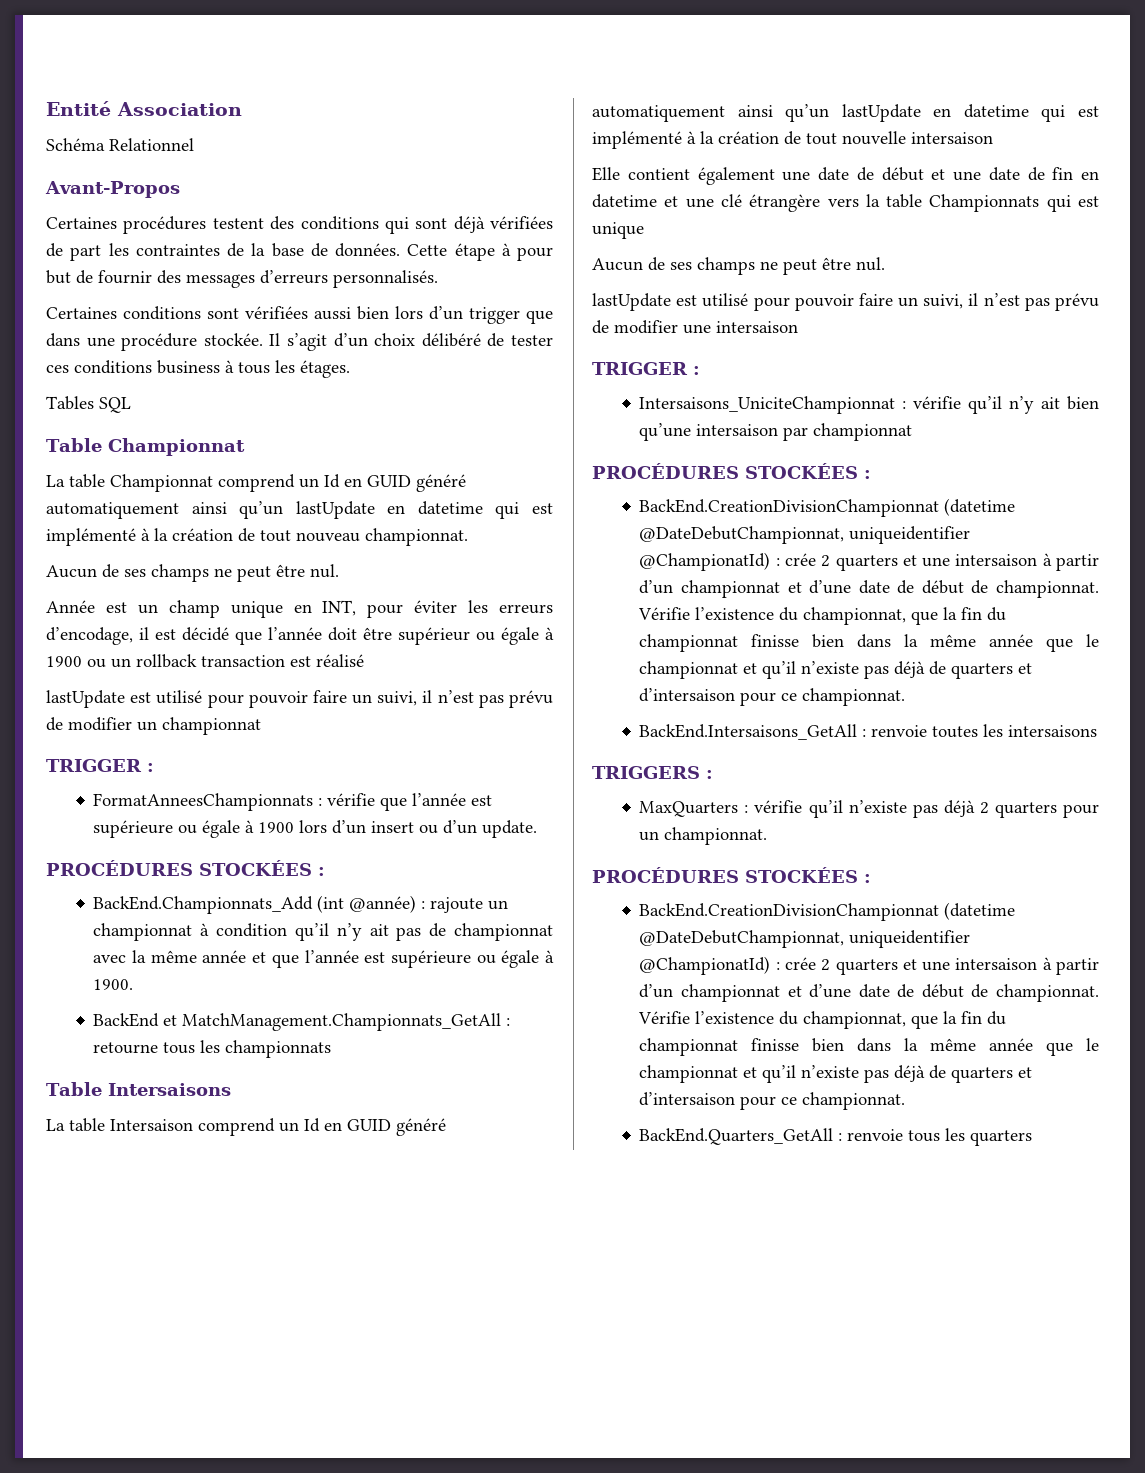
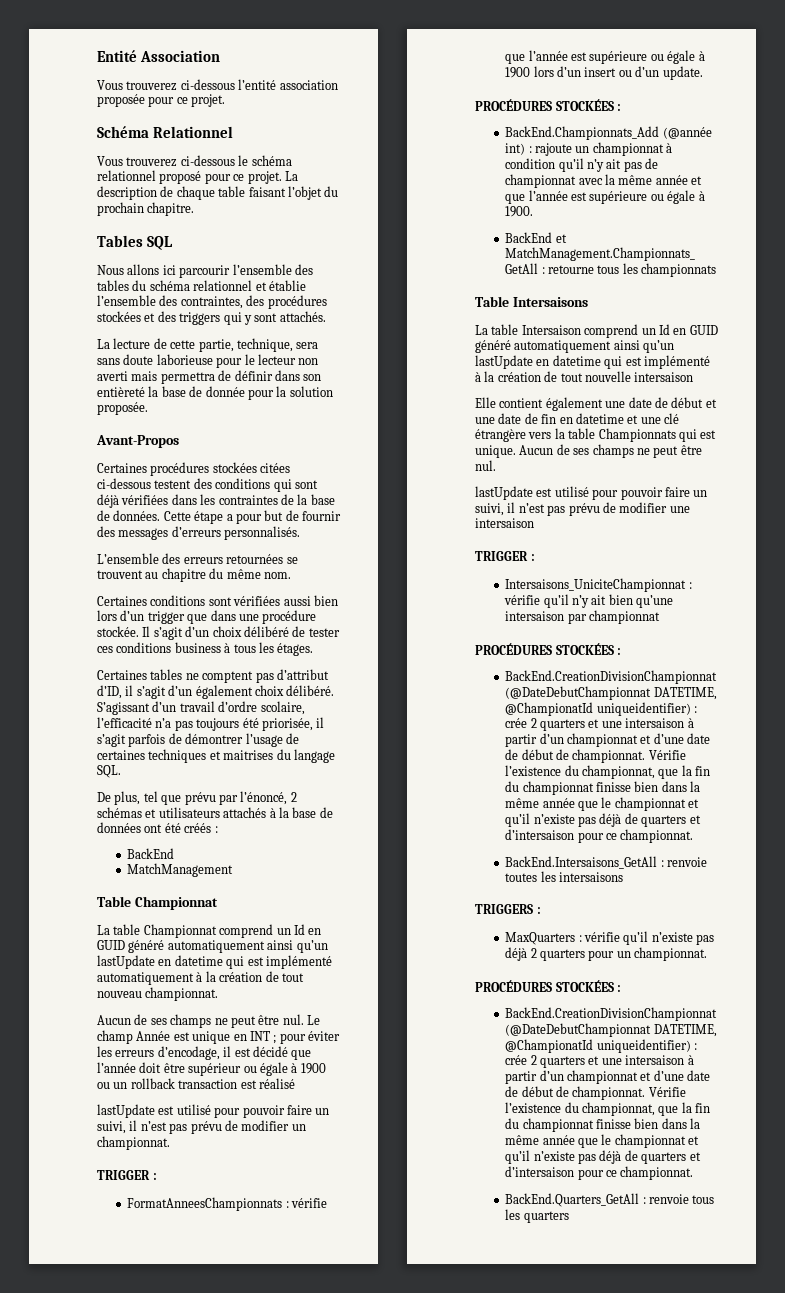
+ Vous trouverez ci-dessous l’entité association proposée pour ce projet.
  Schéma Relationnel
+ Vous trouverez ci-dessous le schéma relationnel proposé pour ce projet. La description de chaque table faisant l’objet du prochain chapitre.
+ Tables SQL
+ Nous allons ici parcourir l’ensemble des tables du schéma relationnel et établie l’ensemble des contraintes, des procédures stockées et des triggers qui y sont attachés.
+ La lecture de cette partie, technique, sera sans doute laborieuse pour le lecteur non averti mais permettra de définir dans son entièreté la base de donnée pour la solution proposée.
- Certaines procédures testent des conditions qui sont déjà vérifiées de part les contraintes de la base de données.
+ Certaines procédures stockées citées ci-dessous testent des conditions qui sont déjà vérifiées dans les contraintes de la base de données.
- Cette étape à pour but de fournir des messages d’erreurs personnalisés.
+ Cette étape a pour but de fournir des messages d’erreurs personnalisés.
+ L’ensemble des erreurs retournées se trouvent au chapitre du même nom.
- Tables SQL
+ Certaines tables ne comptent pas d’attribut d’ID, il s’agit d’un également choix délibéré. S’agissant d’un travail d’ordre scolaire, l’efficacité n’a pas toujours été priorisée, il s’agit parfois de démontrer l’usage de certaines techniques et maitrises du langage SQL.
+ De plus, tel que prévu par l’énoncé, 2 schémas et utilisateurs attachés à la base de données ont été créés :
+ BackEnd
+ MatchManagement
- La table Championnat comprend un Id en GUID généré automatiquement ainsi qu’un lastUpdate en datetime qui est implémenté à la création de tout nouveau championnat.
- Aucun de ses champs ne peut être nul.
- Année est un champ unique en INT, pour éviter les erreurs d’encodage, il est décidé que l’année doit être supérieur ou égale à 1900 ou un rollback transaction est réalisé
+ La table Championnat comprend un Id en GUID généré automatiquement ainsi qu’un lastUpdate en datetime qui est implémenté automatiquement à la création de tout nouveau championnat.
+ Aucun de ses champs ne peut être nul. Le champ Année est unique en INT ; pour éviter les erreurs d’encodage, il est décidé que l’année doit être supérieur ou égale à 1900 ou un rollback transaction est réalisé
- lastUpdate est utilisé pour pouvoir faire un suivi, il n’est pas prévu de modifier un championnat
+ lastUpdate est utilisé pour pouvoir faire un suivi, il n’est pas prévu de modifier un championnat.
- BackEnd.Championnats_Add (int @année) : rajoute un championnat à condition qu’il n’y ait pas de championnat avec la même année et que l’année est supérieure ou égale à 1900.
+ BackEnd.Championnats_Add (@année int) : rajoute un championnat à condition qu’il n’y ait pas de championnat avec la même année et que l’année est supérieure ou égale à 1900.
- Elle contient également une date de début et une date de fin en datetime et une clé étrangère vers la table Championnats qui est unique
- Aucun de ses champs ne peut être nul.
+ Elle contient également une date de début et une date de fin en datetime et une clé étrangère vers la table Championnats qui est unique. Aucun de ses champs ne peut être nul.
  Intersaisons_UniciteChampionnat : vérifie qu’il n’y ait bien qu’une intersaison par championnat
  PROCÉDURES STOCKÉES :
- BackEnd.CreationDivisionChampionnat (datetime @DateDebutChampionnat, uniqueidentifier @ChampionatId) : crée 2 quarters et une intersaison à partir d’un championnat et d’une date de début de championnat.
+ BackEnd.CreationDivisionChampionnat (@DateDebutChampionnat DATETIME, @ChampionatId uniqueidentifier) : crée 2 quarters et une intersaison à partir d’un championnat et d’une date de début de championnat.
  MaxQuarters : vérifie qu’il n’existe pas déjà 2 quarters pour un championnat.
  PROCÉDURES STOCKÉES :
- BackEnd.CreationDivisionChampionnat (datetime @DateDebutChampionnat, uniqueidentifier @ChampionatId) : crée 2 quarters et une intersaison à partir d’un championnat et d’une date de début de championnat.
+ BackEnd.CreationDivisionChampionnat (@DateDebutChampionnat DATETIME, @ChampionatId uniqueidentifier) : crée 2 quarters et une intersaison à partir d’un championnat et d’une date de début de championnat.

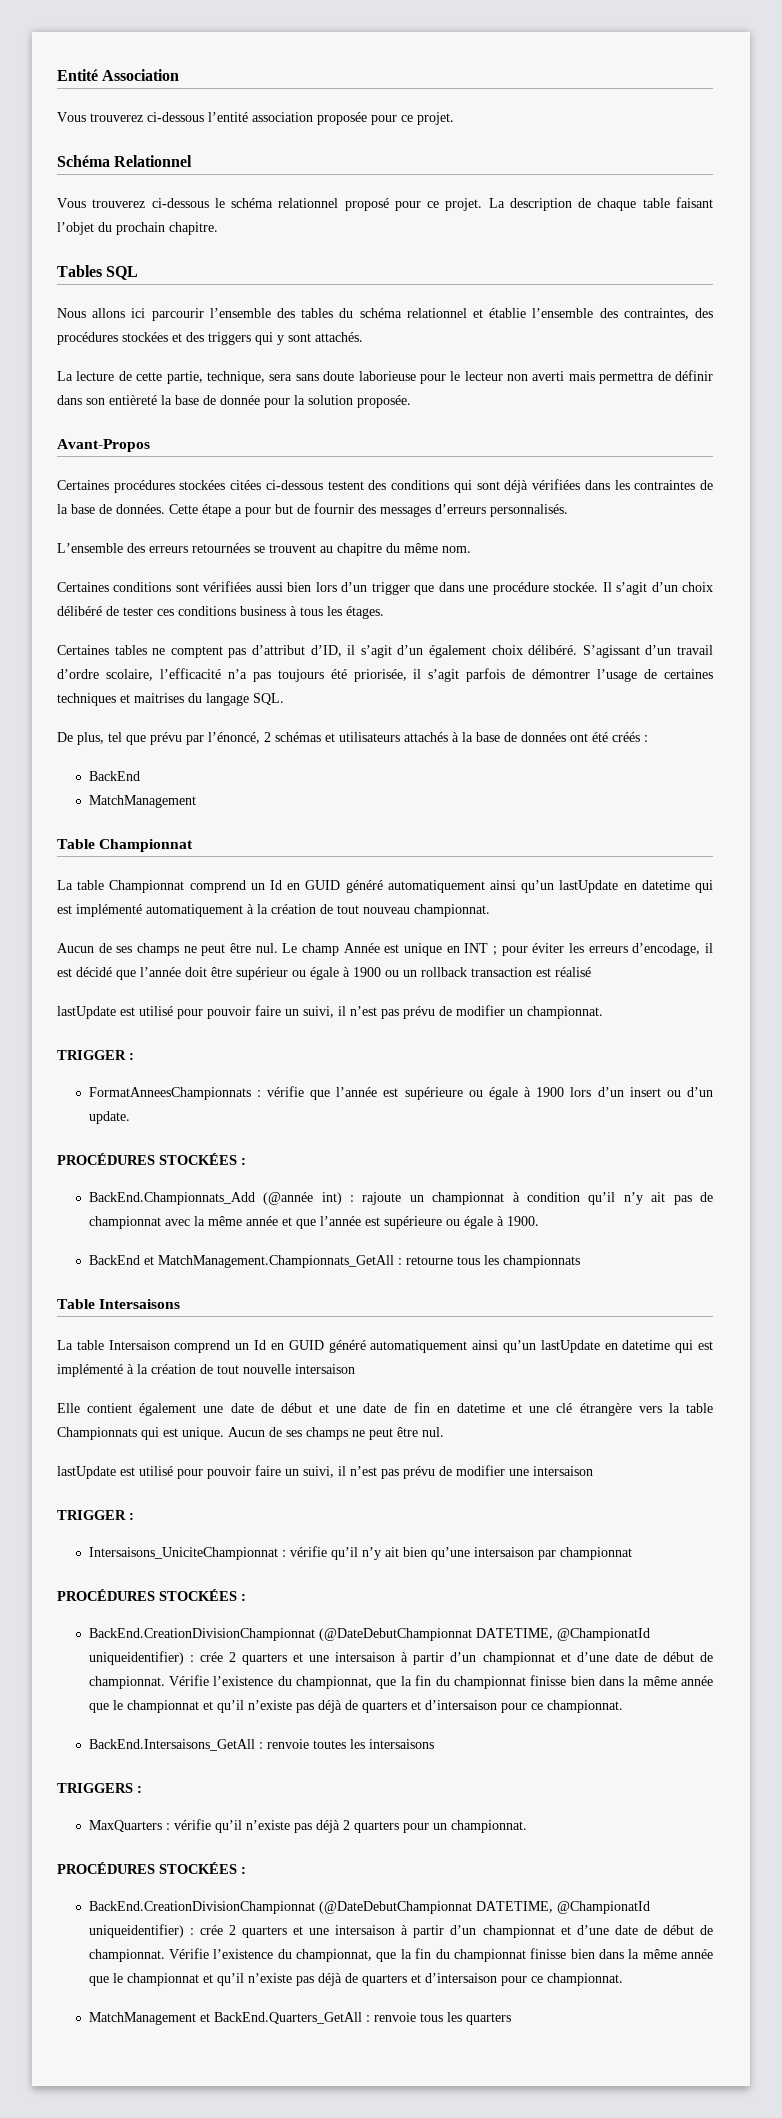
- BackEnd.Quarters_GetAll : renvoie tous les quarters
+ MatchManagement et BackEnd.Quarters_GetAll : renvoie tous les quarters

